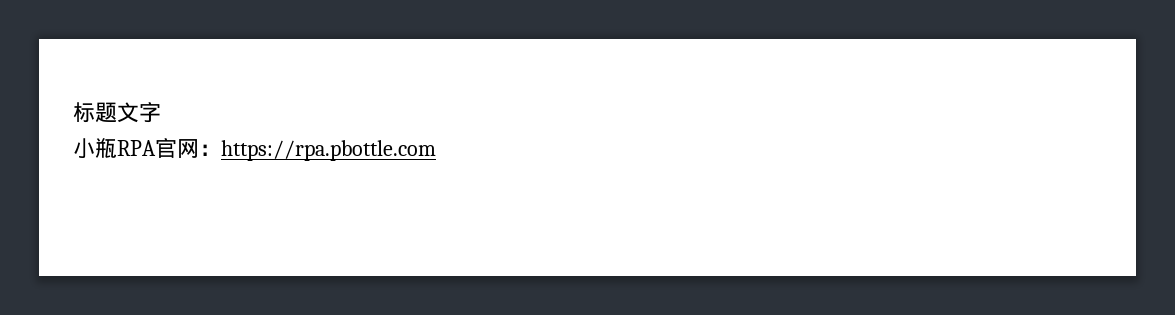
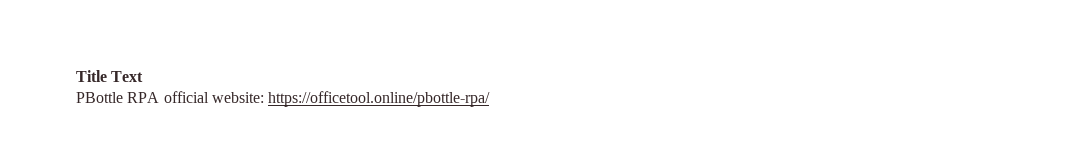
- 标题文字
- 小瓶RPA官网：https://rpa.pbottle.com
+ Title Text
+ PBottle RPA official website: https://officetool.online/pbottle-rpa/

